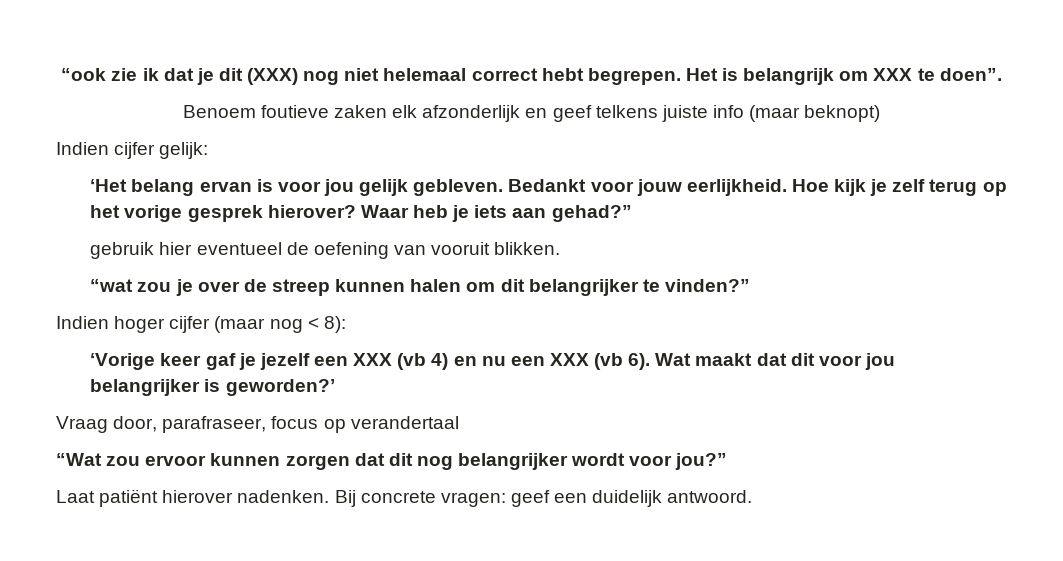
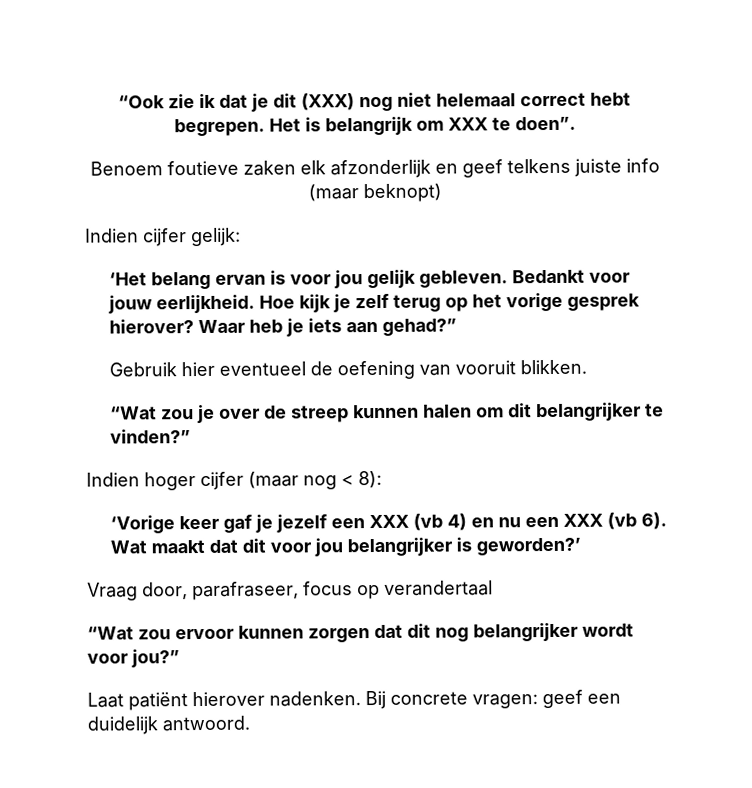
- “ook zie ik dat je dit (XXX) nog niet helemaal correct hebt begrepen.
+ “Ook zie ik dat je dit (XXX) nog niet helemaal correct hebt begrepen.
- gebruik hier eventueel de oefening van vooruit blikken.
+ Gebruik hier eventueel de oefening van vooruit blikken.
- “wat zou je over de streep kunnen halen om dit belangrijker te vinden?”
+ “Wat zou je over de streep kunnen halen om dit belangrijker te vinden?”

